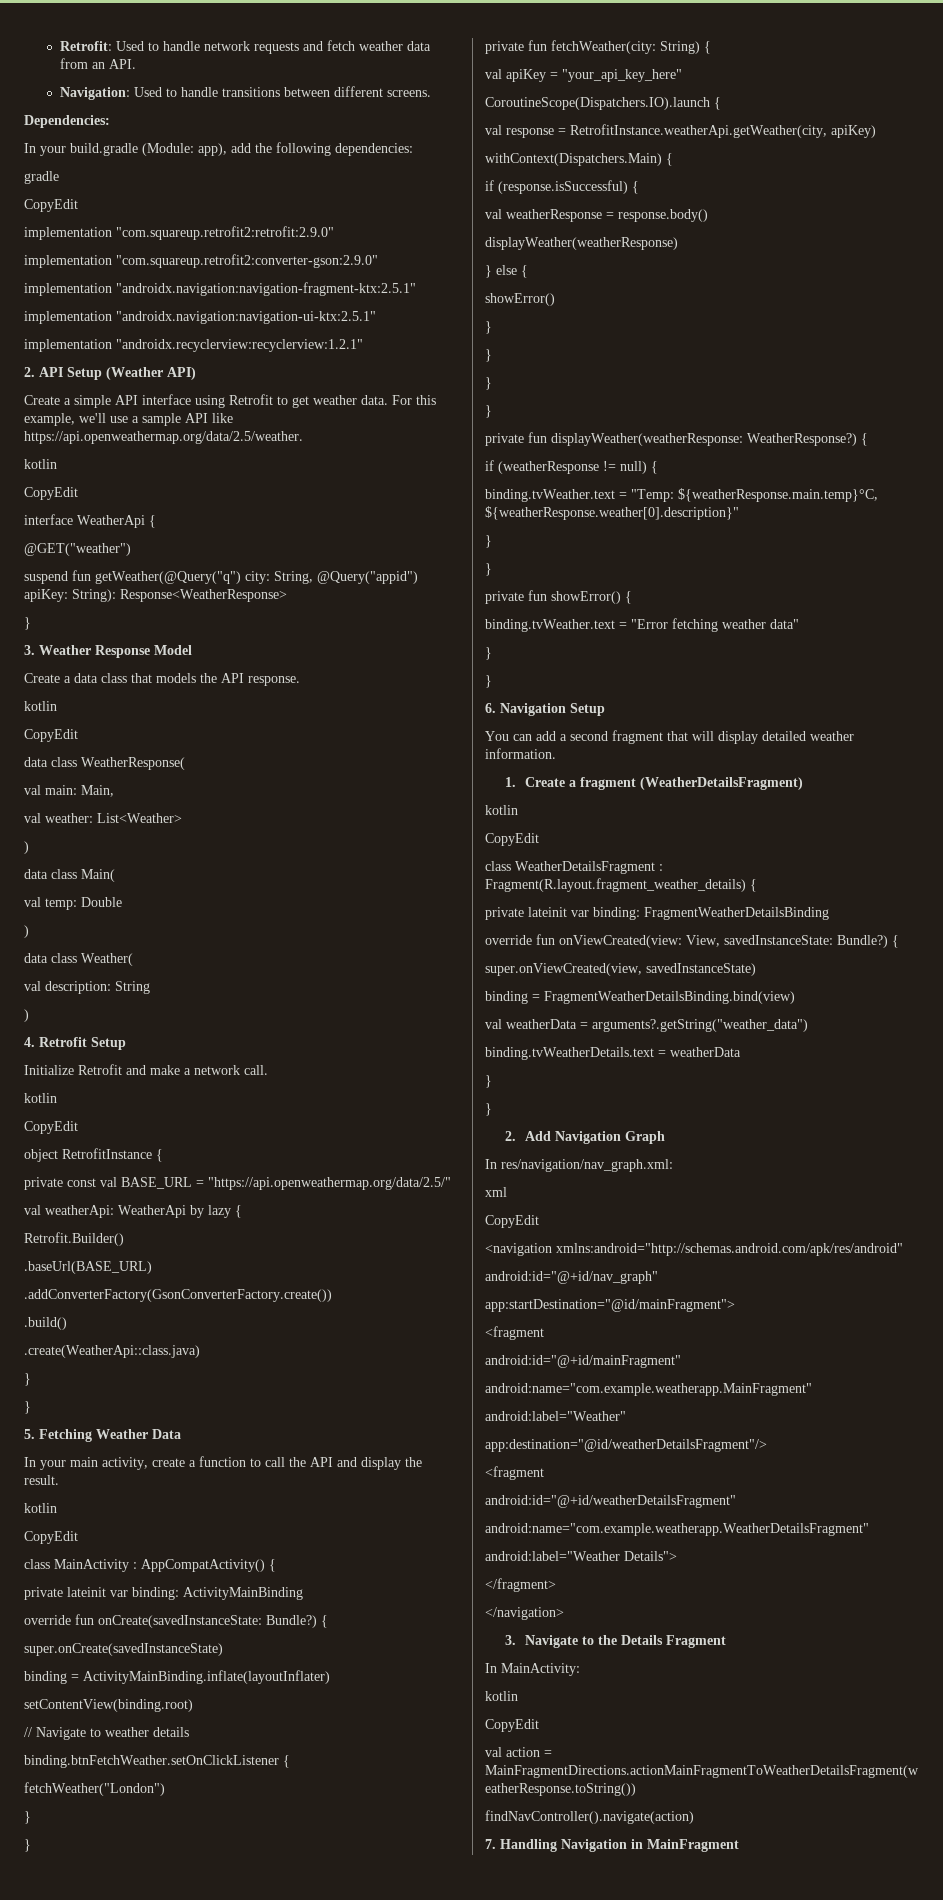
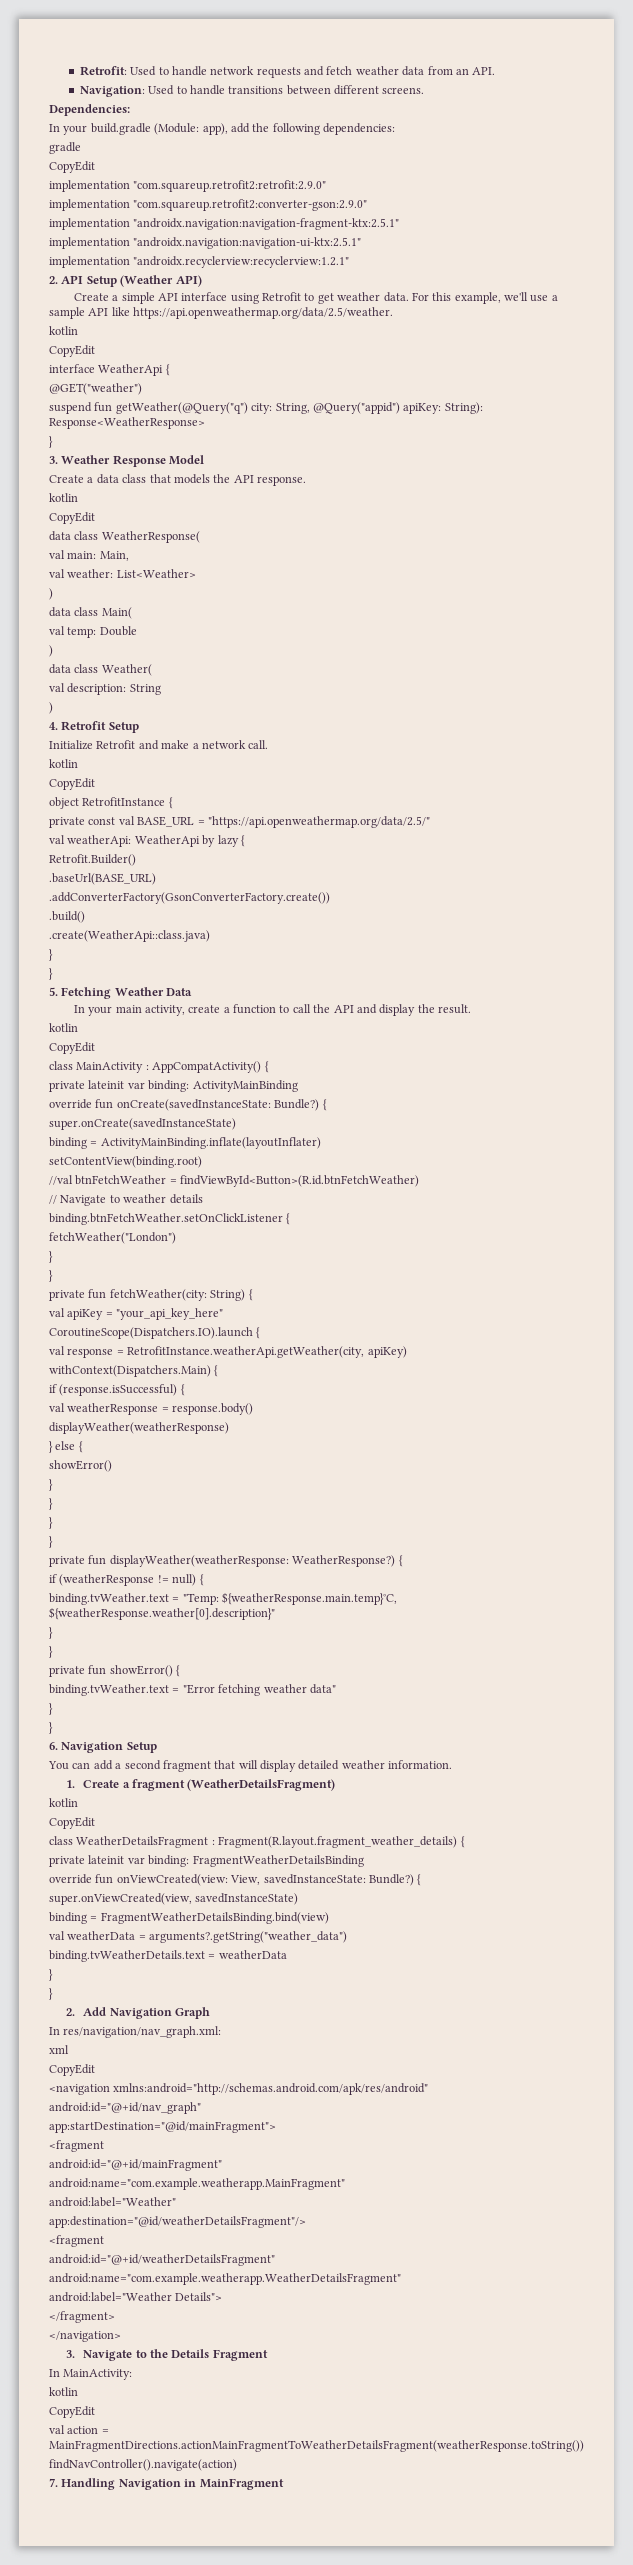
+ //val btnFetchWeather = findViewById<Button>(R.id.btnFetchWeather)

